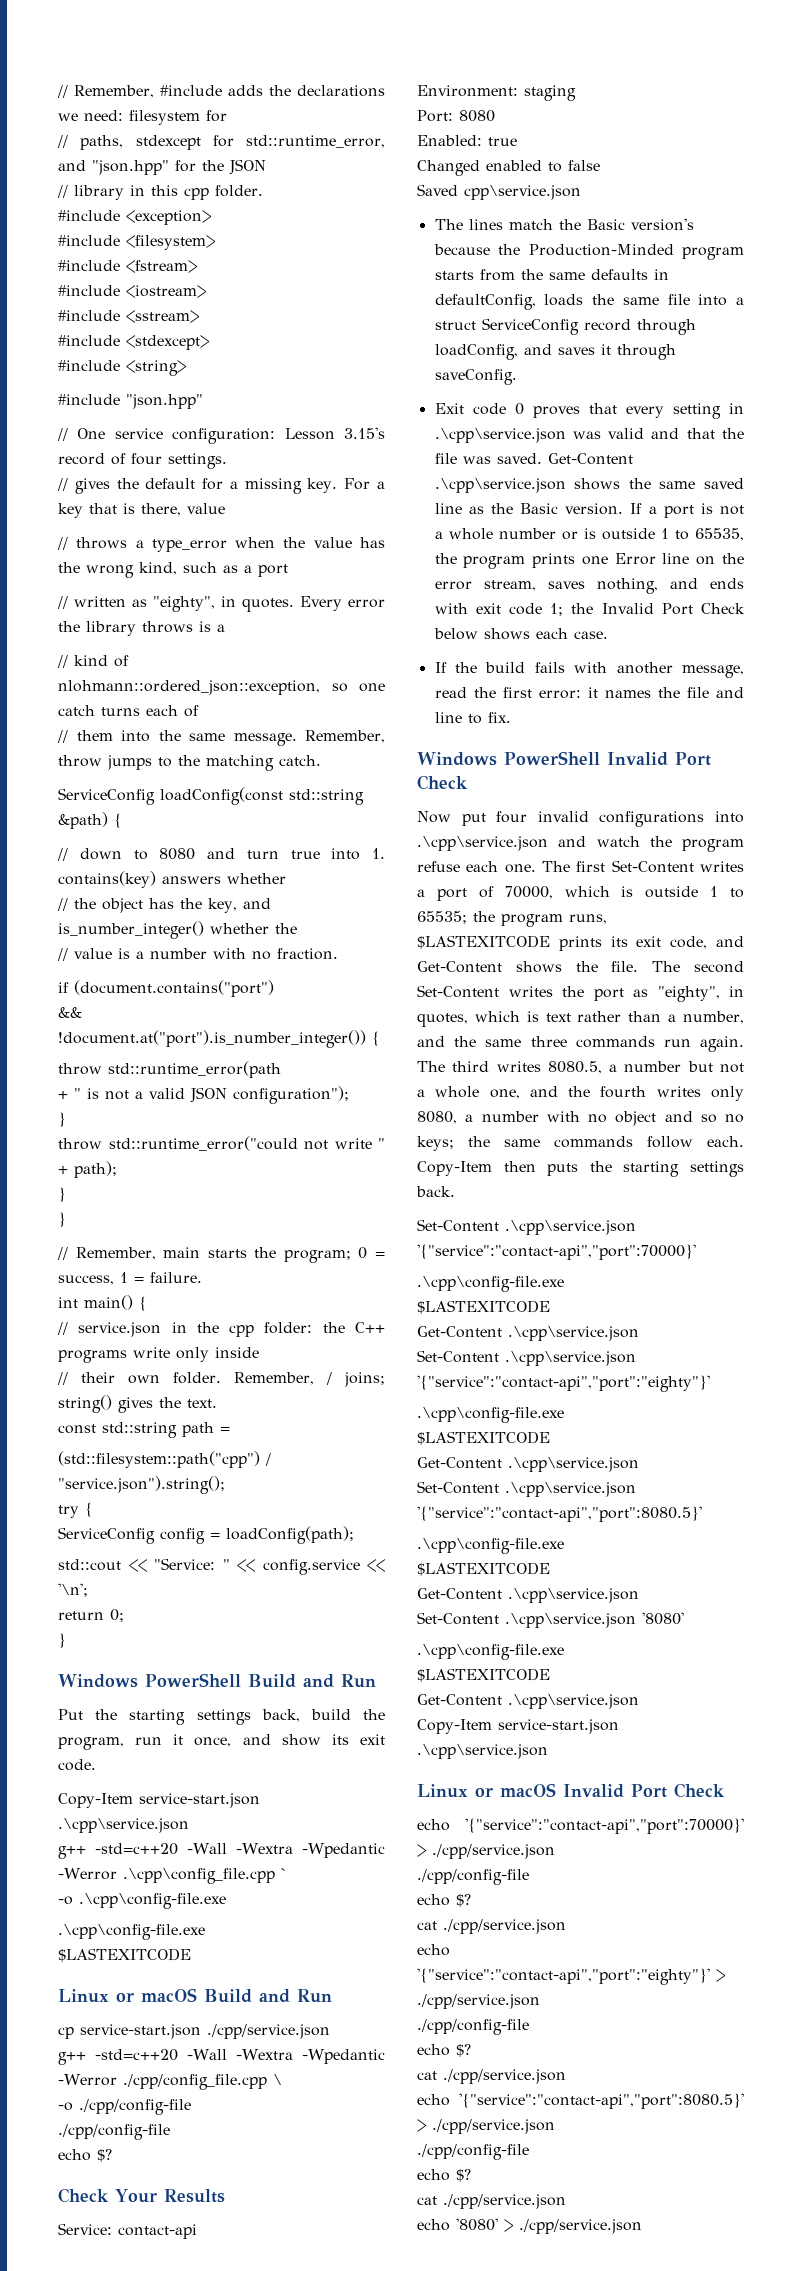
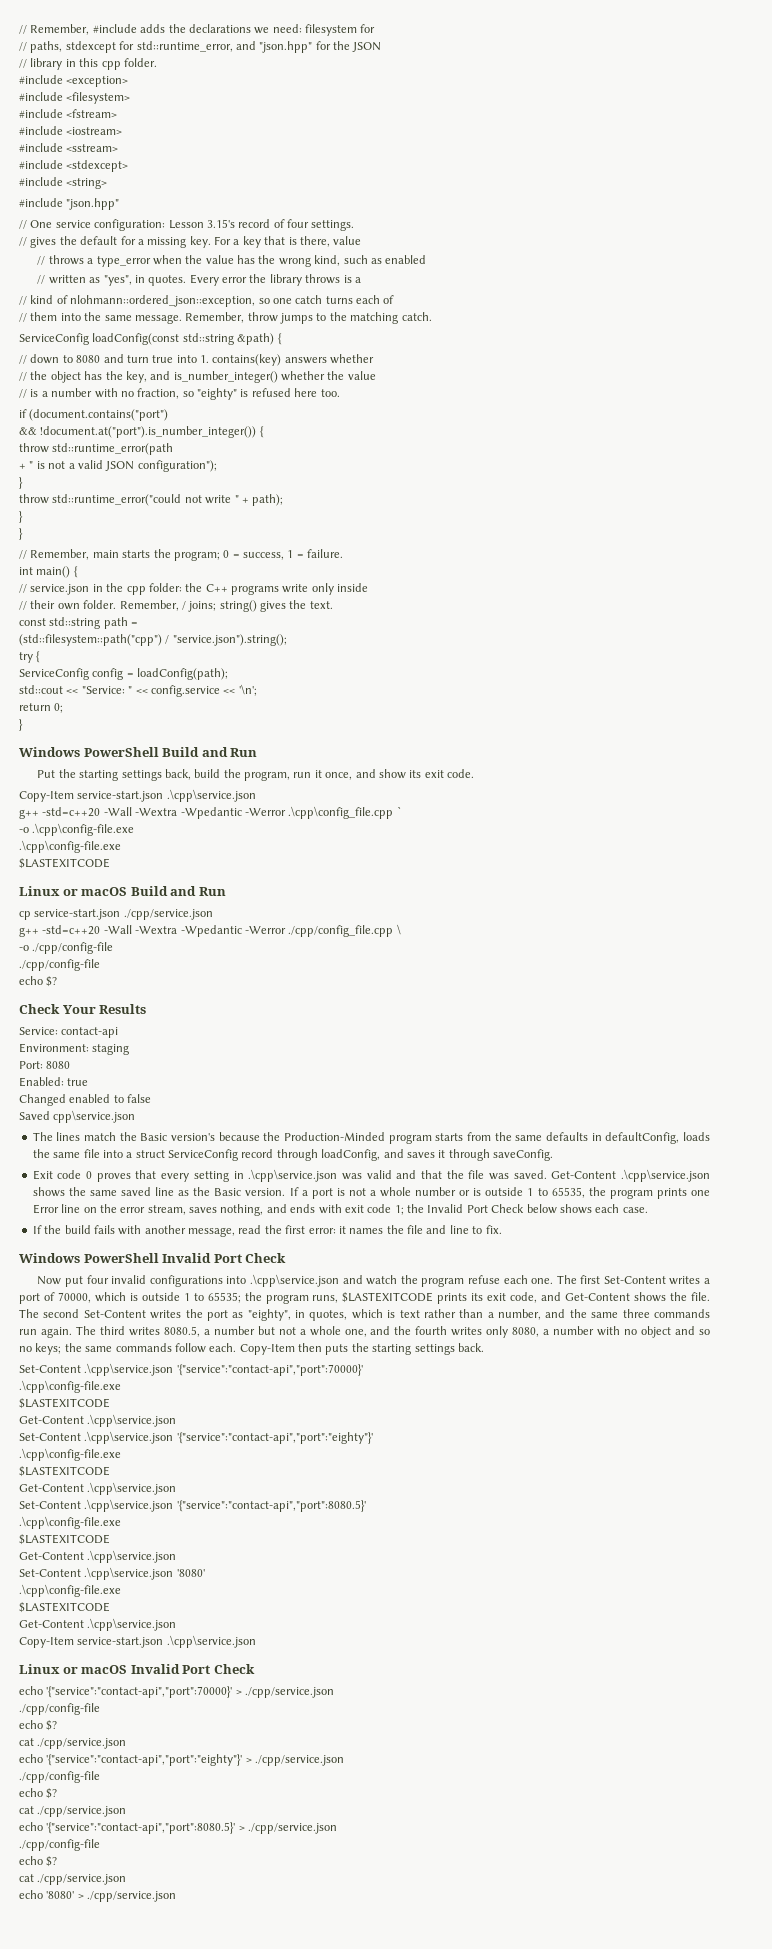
- // throws a type_error when the value has the wrong kind, such as a port
+ // throws a type_error when the value has the wrong kind, such as enabled
- // written as "eighty", in quotes.
+ // written as "yes", in quotes.
- // the object has the key, and is_number_integer() whether the
- // value is a number with no fraction.
+ // the object has the key, and is_number_integer() whether the value
+ // is a number with no fraction, so "eighty" is refused here too.

